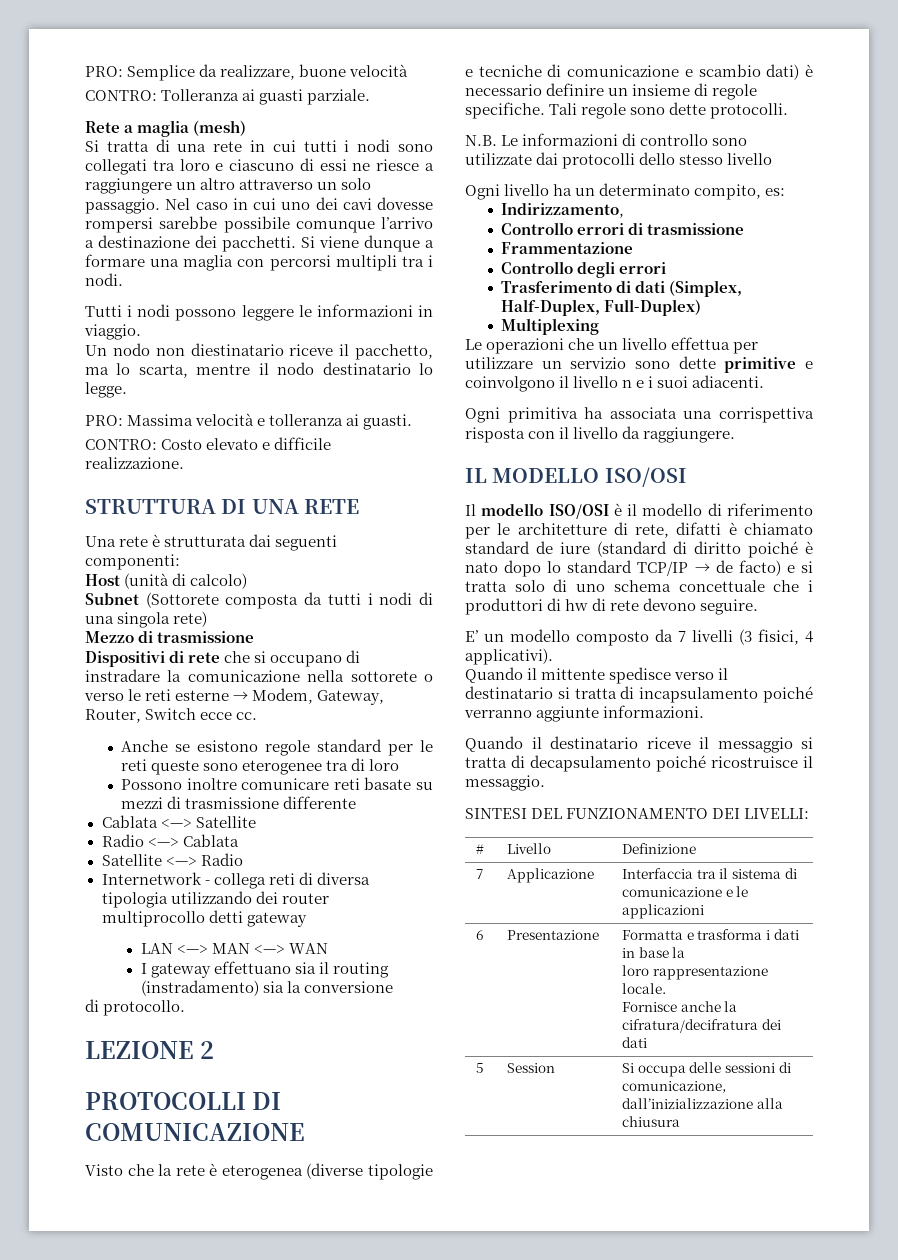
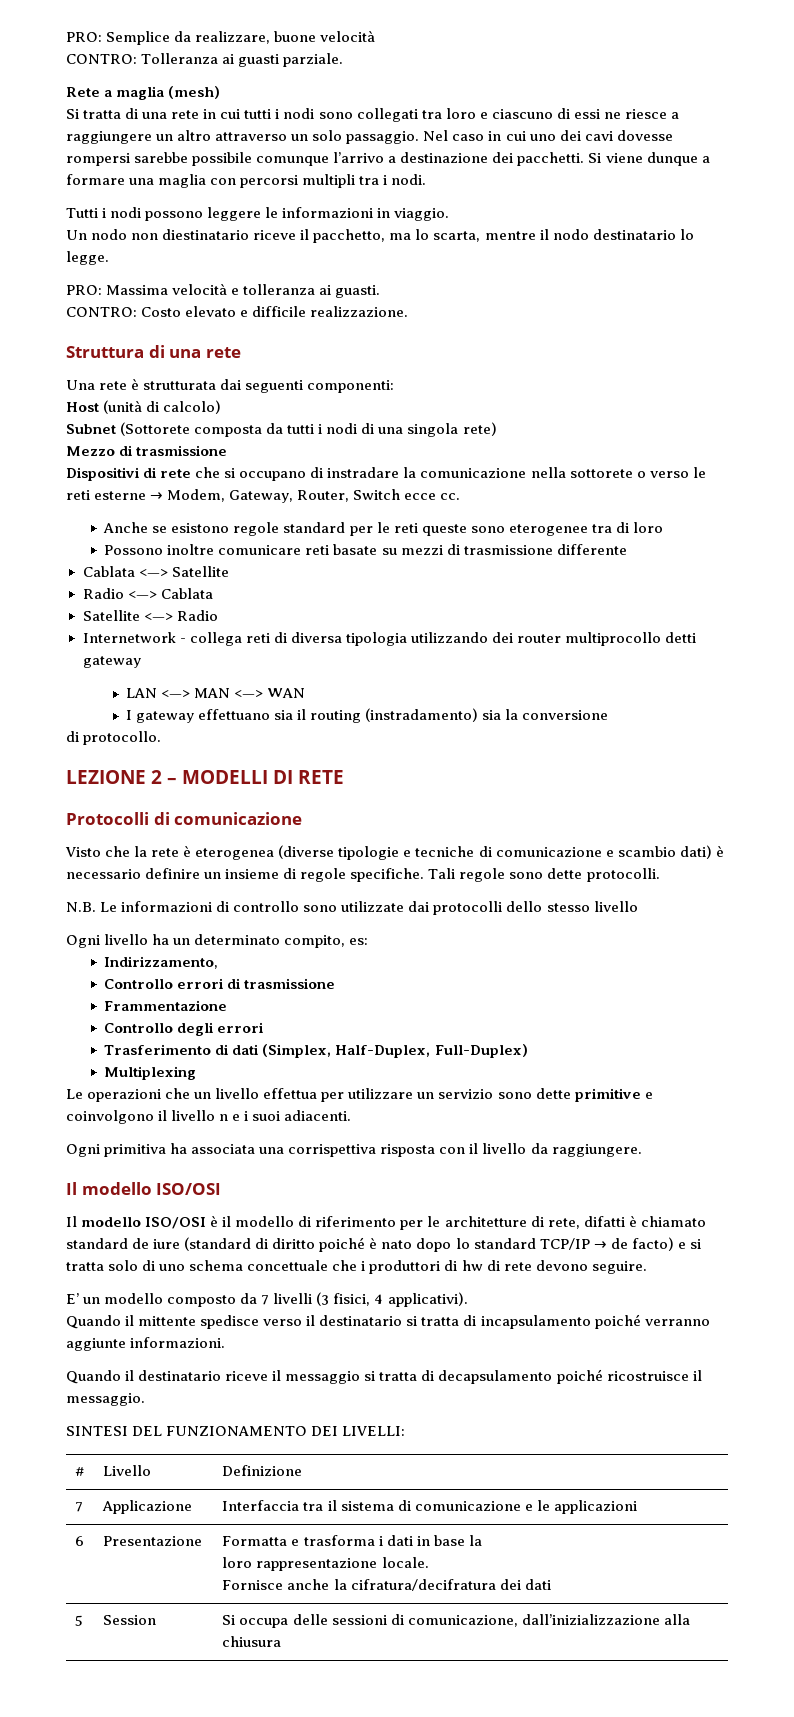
- STRUTTURA DI UNA RETE
+ Struttura di una rete
- LEZIONE 2
- PROTOCOLLI DI COMUNICAZIONE
+ LEZIONE 2 – MODELLI DI RETE
+ Protocolli di comunicazione
  Ogni primitiva ha associata una corrispettiva risposta con il livello da raggiungere.
- IL MODELLO ISO/OSI
+ Il modello ISO/OSI

